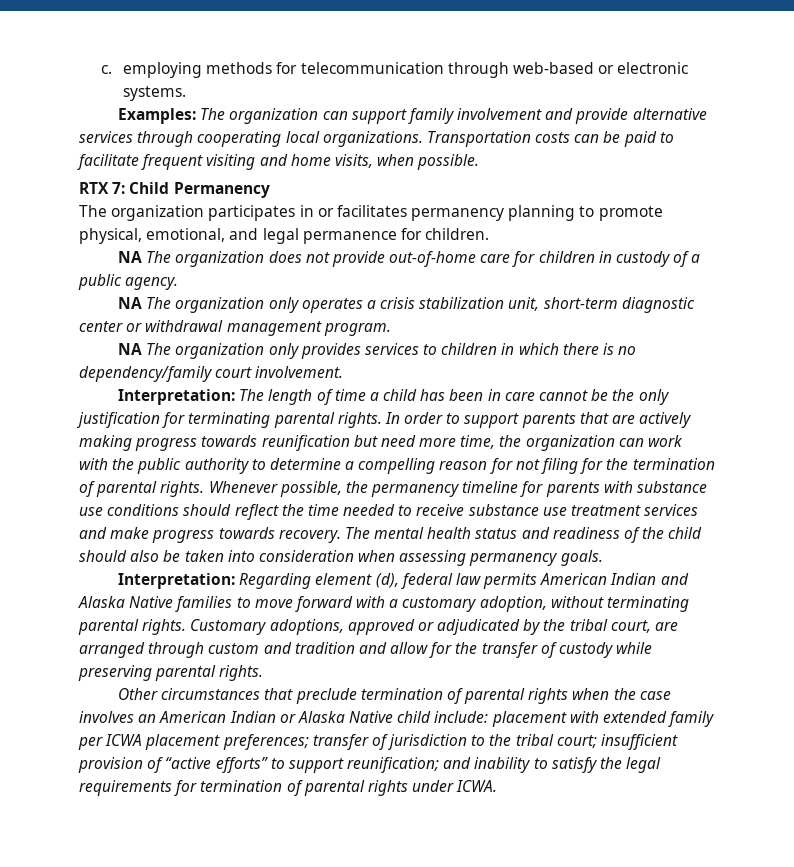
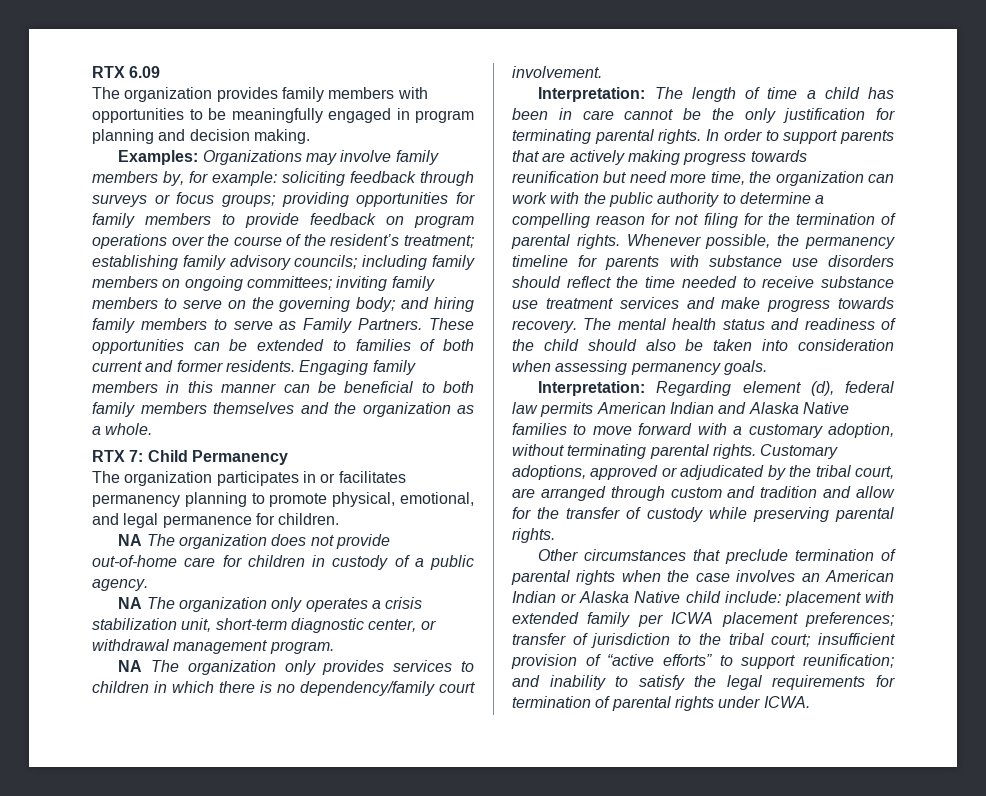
- c. employing methods for telecommunication through web-based or electronic systems.
- Examples: The organization can support family involvement and provide alternative services through cooperating local organizations. Transportation costs can be paid to facilitate frequent visiting and home visits, when possible.
+ RTX 6.09
+ The organization provides family members with opportunities to be meaningfully engaged in program planning and decision making.
+ Examples: Organizations may involve family members by, for example: soliciting feedback through surveys or focus groups; providing opportunities for family members to provide feedback on program operations over the course of the resident’s treatment; establishing family advisory councils; including family members on ongoing committees; inviting family members to serve on the governing body; and hiring family members to serve as Family Partners. These opportunities can be extended to families of both current and former residents. Engaging family members in this manner can be beneficial to both family members themselves and the organization as a whole.
- NA The organization only operates a crisis stabilization unit, short-term diagnostic center or withdrawal management program.
+ NA The organization only operates a crisis stabilization unit, short-term diagnostic center, or withdrawal management program.
- Whenever possible, the permanency timeline for parents with substance use conditions should reflect the time needed to receive substance use treatment services and make progress towards recovery.
+ Whenever possible, the permanency timeline for parents with substance use disorders should reflect the time needed to receive substance use treatment services and make progress towards recovery.

